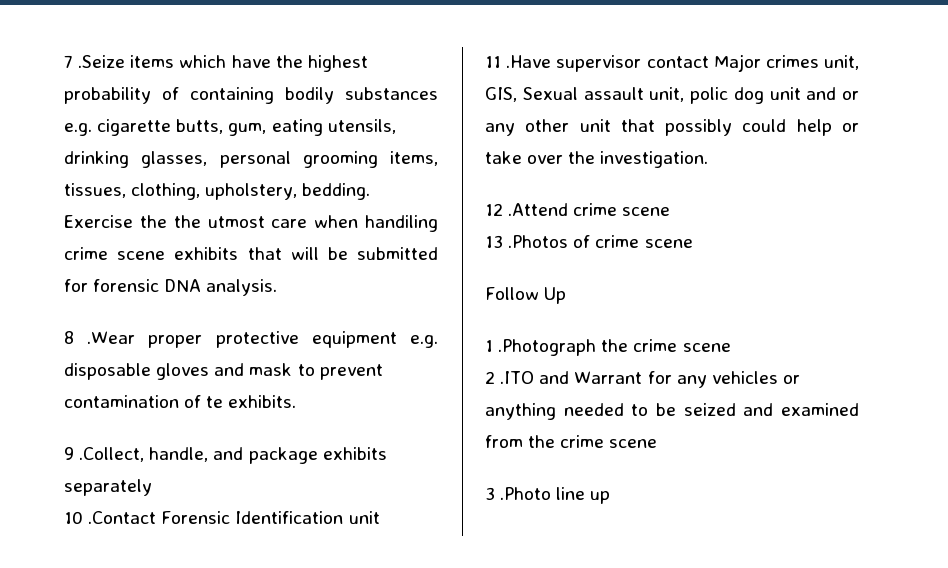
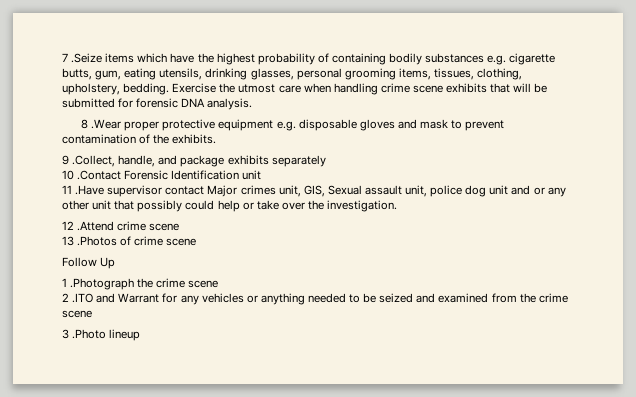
- Exercise the the utmost care when handiling crime scene exhibits that will be submitted for forensic DNA analysis.
+ Exercise the utmost care when handling crime scene exhibits that will be submitted for forensic DNA analysis.
- 8 .Wear proper protective equipment e.g. disposable gloves and mask to prevent contamination of te exhibits.
+ 8 .Wear proper protective equipment e.g. disposable gloves and mask to prevent contamination of the exhibits.
- 11 .Have supervisor contact Major crimes unit, GIS, Sexual assault unit, polic dog unit and or any other unit that possibly could help or take over the investigation.
+ 11 .Have supervisor contact Major crimes unit, GIS, Sexual assault unit, police dog unit and or any other unit that possibly could help or take over the investigation.
- 3 .Photo line up
+ 3 .Photo lineup

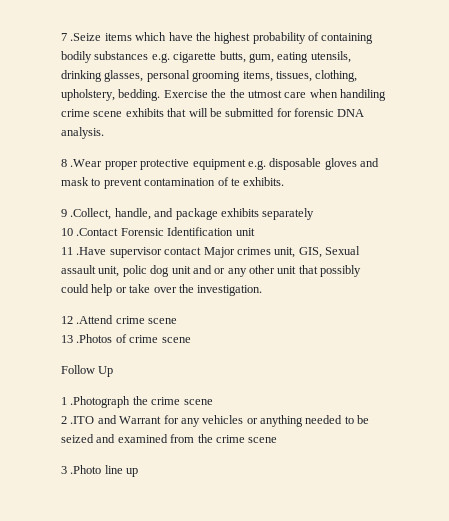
- Exercise the utmost care when handling crime scene exhibits that will be submitted for forensic DNA analysis.
+ Exercise the the utmost care when handiling crime scene exhibits that will be submitted for forensic DNA analysis.
- 8 .Wear proper protective equipment e.g. disposable gloves and mask to prevent contamination of the exhibits.
+ 8 .Wear proper protective equipment e.g. disposable gloves and mask to prevent contamination of te exhibits.
- 11 .Have supervisor contact Major crimes unit, GIS, Sexual assault unit, police dog unit and or any other unit that possibly could help or take over the investigation.
+ 11 .Have supervisor contact Major crimes unit, GIS, Sexual assault unit, polic dog unit and or any other unit that possibly could help or take over the investigation.
- 3 .Photo lineup
+ 3 .Photo line up

